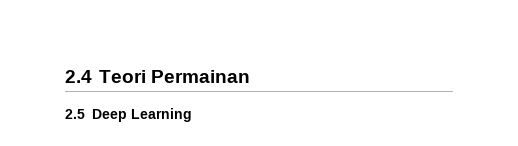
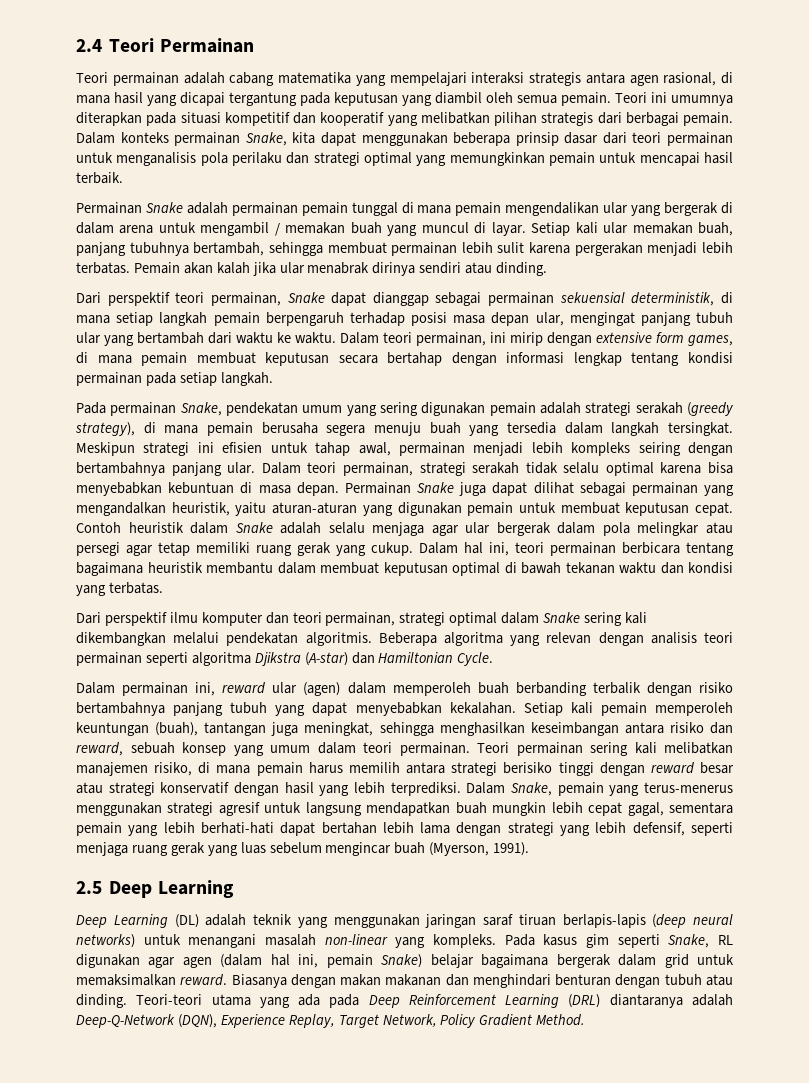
+ Teori permainan adalah cabang matematika yang mempelajari interaksi strategis antara agen rasional, di mana hasil yang dicapai tergantung pada keputusan yang diambil oleh semua pemain. Teori ini umumnya diterapkan pada situasi kompetitif dan kooperatif yang melibatkan pilihan strategis dari berbagai pemain. Dalam konteks permainan Snake, kita dapat menggunakan beberapa prinsip dasar dari teori permainan untuk menganalisis pola perilaku dan strategi optimal yang memungkinkan pemain untuk mencapai hasil terbaik.
+ Permainan Snake adalah permainan pemain tunggal di mana pemain mengendalikan ular yang bergerak di dalam arena untuk mengambil / memakan buah yang muncul di layar. Setiap kali ular memakan buah, panjang tubuhnya bertambah, sehingga membuat permainan lebih sulit karena pergerakan menjadi lebih terbatas. Pemain akan kalah jika ular menabrak dirinya sendiri atau dinding.
+ Dari perspektif teori permainan, Snake dapat dianggap sebagai permainan sekuensial deterministik, di mana setiap langkah pemain berpengaruh terhadap posisi masa depan ular, mengingat panjang tubuh ular yang bertambah dari waktu ke waktu. Dalam teori permainan, ini mirip dengan extensive form games, di mana pemain membuat keputusan secara bertahap dengan informasi lengkap tentang kondisi permainan pada setiap langkah.
+ Pada permainan Snake, pendekatan umum yang sering digunakan pemain adalah strategi serakah (greedy strategy), di mana pemain berusaha segera menuju buah yang tersedia dalam langkah tersingkat. Meskipun strategi ini efisien untuk tahap awal, permainan menjadi lebih kompleks seiring dengan bertambahnya panjang ular. Dalam teori permainan, strategi serakah tidak selalu optimal karena bisa menyebabkan kebuntuan di masa depan. Permainan Snake juga dapat dilihat sebagai permainan yang mengandalkan heuristik, yaitu aturan-aturan yang digunakan pemain untuk membuat keputusan cepat. Contoh heuristik dalam Snake adalah selalu menjaga agar ular bergerak dalam pola melingkar atau persegi agar tetap memiliki ruang gerak yang cukup. Dalam hal ini, teori permainan berbicara tentang bagaimana heuristik membantu dalam membuat keputusan optimal di bawah tekanan waktu dan kondisi yang terbatas.
+ Dari perspektif ilmu komputer dan teori permainan, strategi optimal dalam Snake sering kali dikembangkan melalui pendekatan algoritmis. Beberapa algoritma yang relevan dengan analisis teori permainan seperti algoritma Djikstra (A-star) dan Hamiltonian Cycle.
+ Dalam permainan ini, reward ular (agen) dalam memperoleh buah berbanding terbalik dengan risiko bertambahnya panjang tubuh yang dapat menyebabkan kekalahan. Setiap kali pemain memperoleh keuntungan (buah), tantangan juga meningkat, sehingga menghasilkan keseimbangan antara risiko dan reward, sebuah konsep yang umum dalam teori permainan. Teori permainan sering kali melibatkan manajemen risiko, di mana pemain harus memilih antara strategi berisiko tinggi dengan reward besar atau strategi konservatif dengan hasil yang lebih terprediksi. Dalam Snake, pemain yang terus-menerus menggunakan strategi agresif untuk langsung mendapatkan buah mungkin lebih cepat gagal, sementara pemain yang lebih berhati-hati dapat bertahan lebih lama dengan strategi yang lebih defensif, seperti menjaga ruang gerak yang luas sebelum mengincar buah (Myerson, 1991).
  2.5 Deep Learning
+ Deep Learning (DL) adalah teknik yang menggunakan jaringan saraf tiruan berlapis-lapis (deep neural networks) untuk menangani masalah non-linear yang kompleks. Pada kasus gim seperti Snake, RL digunakan agar agen (dalam hal ini, pemain Snake) belajar bagaimana bergerak dalam grid untuk memaksimalkan reward. Biasanya dengan makan makanan dan menghindari benturan dengan tubuh atau dinding. Teori-teori utama yang ada pada Deep Reinforcement Learning (DRL) diantaranya adalah Deep-Q-Network (DQN), Experience Replay, Target Network, Policy Gradient Method.

